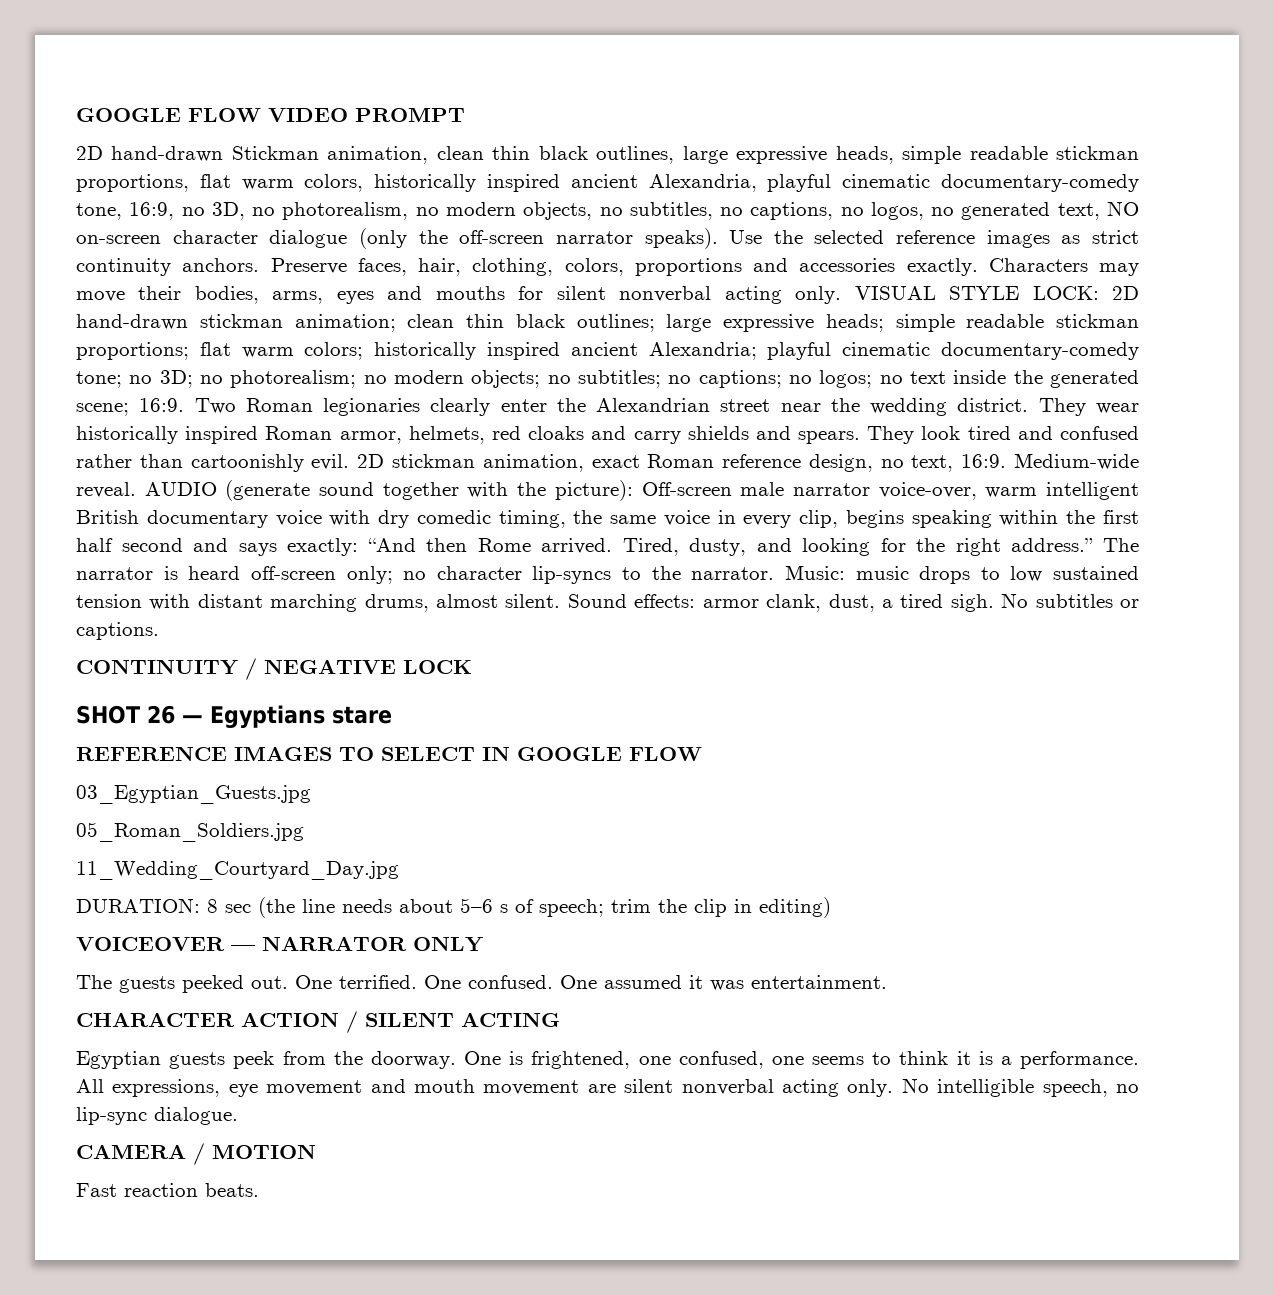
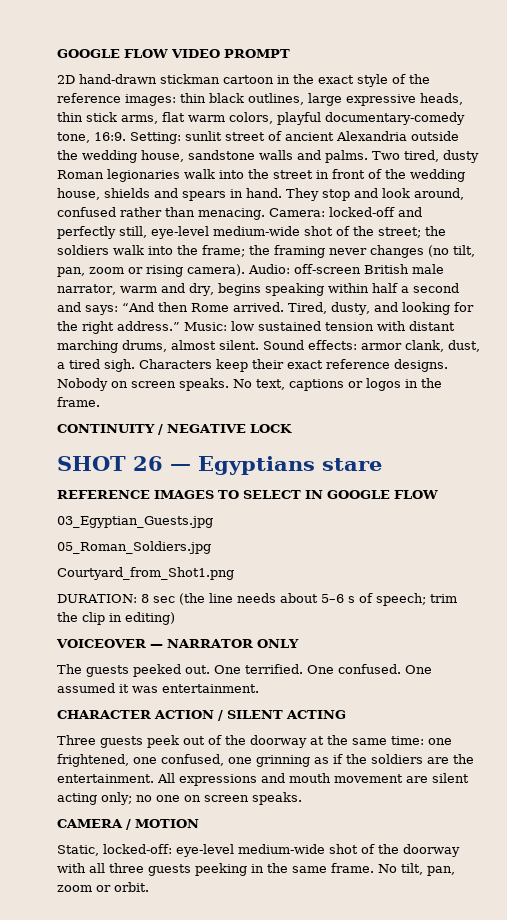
- 2D hand-drawn Stickman animation, clean thin black outlines, large expressive heads, simple readable stickman proportions, flat warm colors, historically inspired ancient Alexandria, playful cinematic documentary-comedy tone, 16:9, no 3D, no photorealism, no modern objects, no subtitles, no captions, no logos, no generated text, NO on-screen character dialogue (only the off-screen narrator speaks). Use the selected reference images as strict continuity anchors. Preserve faces, hair, clothing, colors, proportions and accessories exactly. Characters may move their bodies, arms, eyes and mouths for silent nonverbal acting only. VISUAL STYLE LOCK: 2D hand-drawn stickman animation; clean thin black outlines; large expressive heads; simple readable stickman proportions; flat warm colors; historically inspired ancient Alexandria; playful cinematic documentary-comedy tone; no 3D; no photorealism; no modern objects; no subtitles; no captions; no logos; no text inside the generated scene; 16:9. Two Roman legionaries clearly enter the Alexandrian street near the wedding district. They wear historically inspired Roman armor, helmets, red cloaks and carry shields and spears. They look tired and confused rather than cartoonishly evil. 2D stickman animation, exact Roman reference design, no text, 16:9. Medium-wide reveal. AUDIO (generate sound together with the picture): Off-screen male narrator voice-over, warm intelligent British documentary voice with dry comedic timing, the same voice in every clip, begins speaking within the first half second and says exactly: “And then Rome arrived.
+ 2D hand-drawn stickman cartoon in the exact style of the reference images: thin black outlines, large expressive heads, thin stick arms, flat warm colors, playful documentary-comedy tone, 16:9. Setting: sunlit street of ancient Alexandria outside the wedding house, sandstone walls and palms. Two tired, dusty Roman legionaries walk into the street in front of the wedding house, shields and spears in hand. They stop and look around, confused rather than menacing. Camera: locked-off and perfectly still, eye-level medium-wide shot of the street; the soldiers walk into the frame; the framing never changes (no tilt, pan, zoom or rising camera). Audio: off-screen British male narrator, warm and dry, begins speaking within half a second and says: “And then Rome arrived.
- The narrator is heard off-screen only; no character lip-syncs to the narrator. Music: music drops to low sustained tension with distant marching drums, almost silent.
+ Music: low sustained tension with distant marching drums, almost silent.
- No subtitles or captions.
+ Characters keep their exact reference designs. Nobody on screen speaks. No text, captions or logos in the frame.
- 11_Wedding_Courtyard_Day.jpg
+ Courtyard_from_Shot1.png
- Egyptian guests peek from the doorway. One is frightened, one confused, one seems to think it is a performance. All expressions, eye movement and mouth movement are silent nonverbal acting only. No intelligible speech, no lip-sync dialogue.
+ Three guests peek out of the doorway at the same time: one frightened, one confused, one grinning as if the soldiers are the entertainment. All expressions and mouth movement are silent acting only; no one on screen speaks.
  CAMERA / MOTION
- Fast reaction beats.
+ Static, locked-off: eye-level medium-wide shot of the doorway with all three guests peeking in the same frame. No tilt, pan, zoom or orbit.

